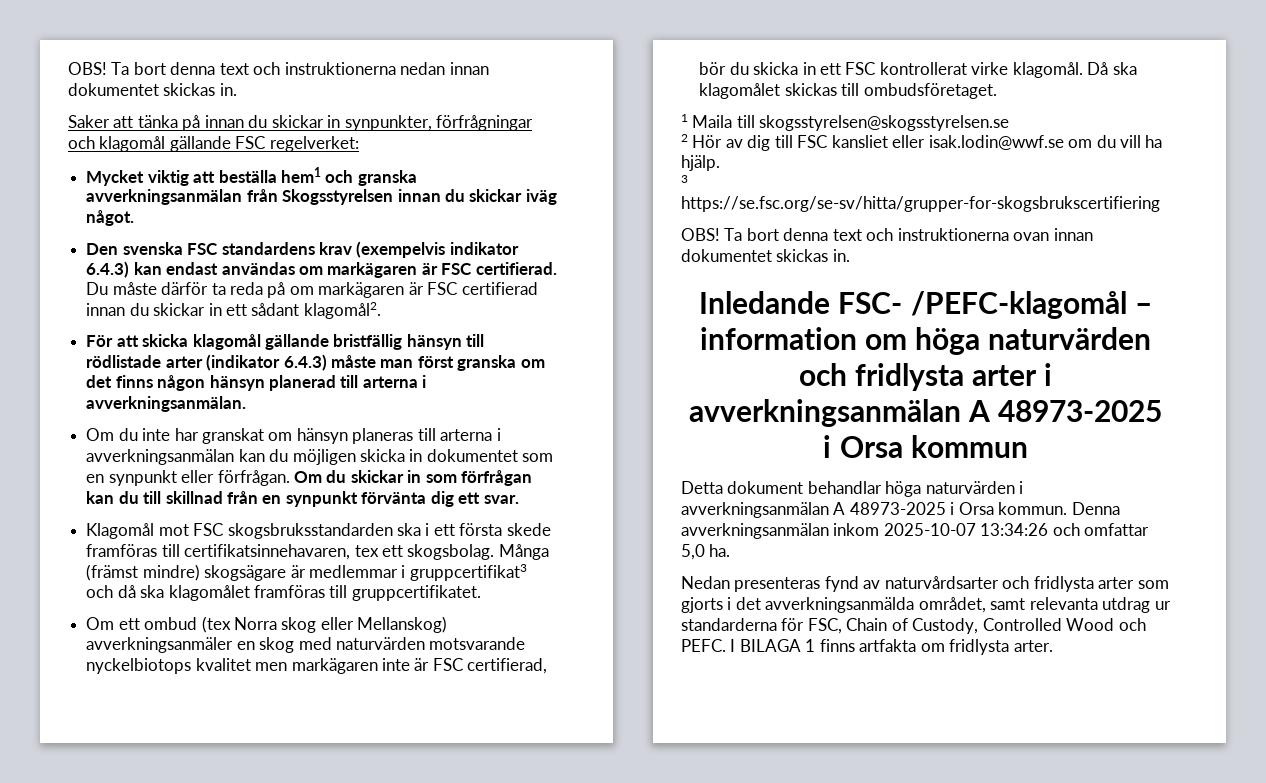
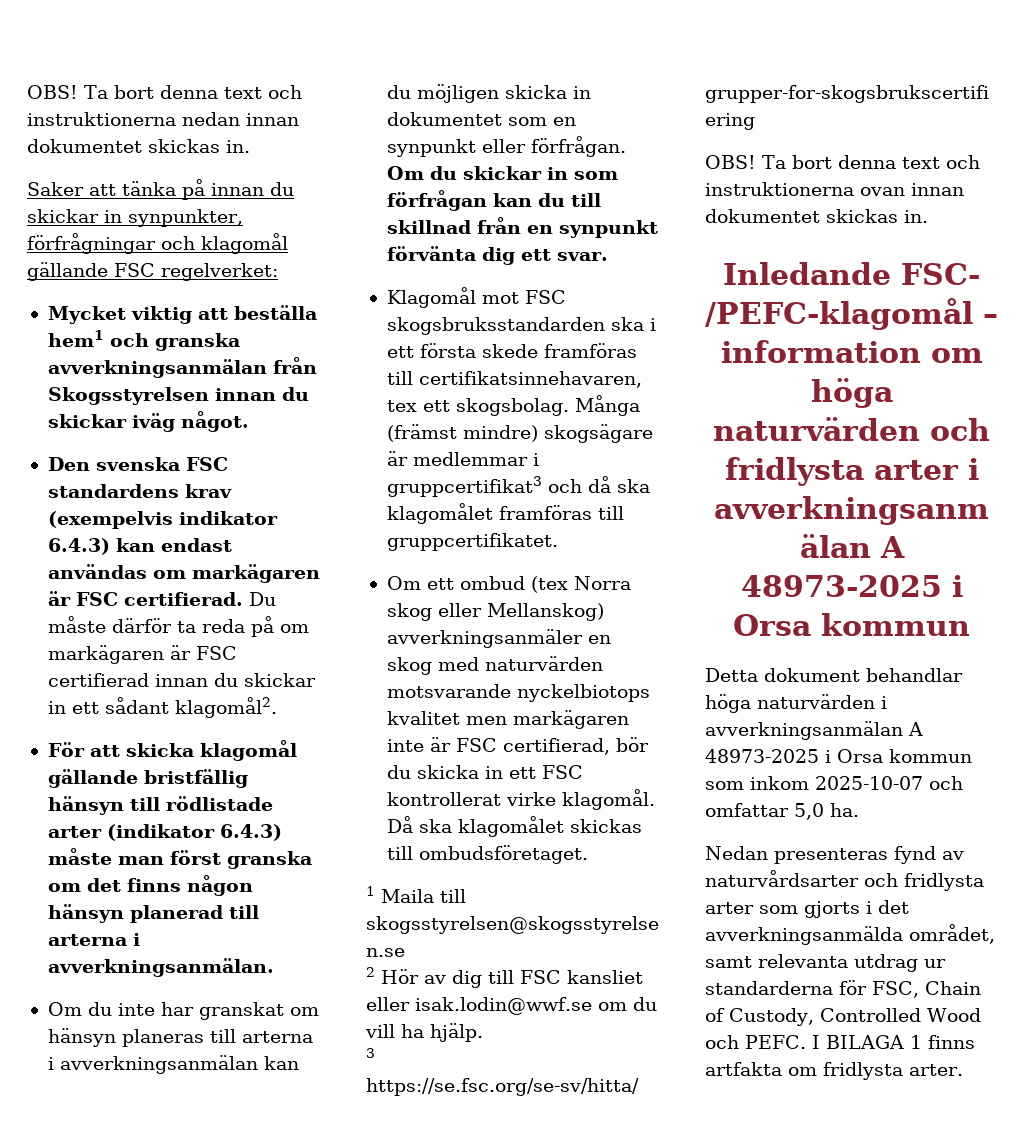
- Detta dokument behandlar höga naturvärden i avverkningsanmälan A 48973-2025 i Orsa kommun. Denna avverkningsanmälan inkom 2025-10-07 13:34:26 och omfattar 5,0 ha.
+ Detta dokument behandlar höga naturvärden i avverkningsanmälan A 48973-2025 i Orsa kommun som inkom 2025-10-07 och omfattar 5,0 ha.

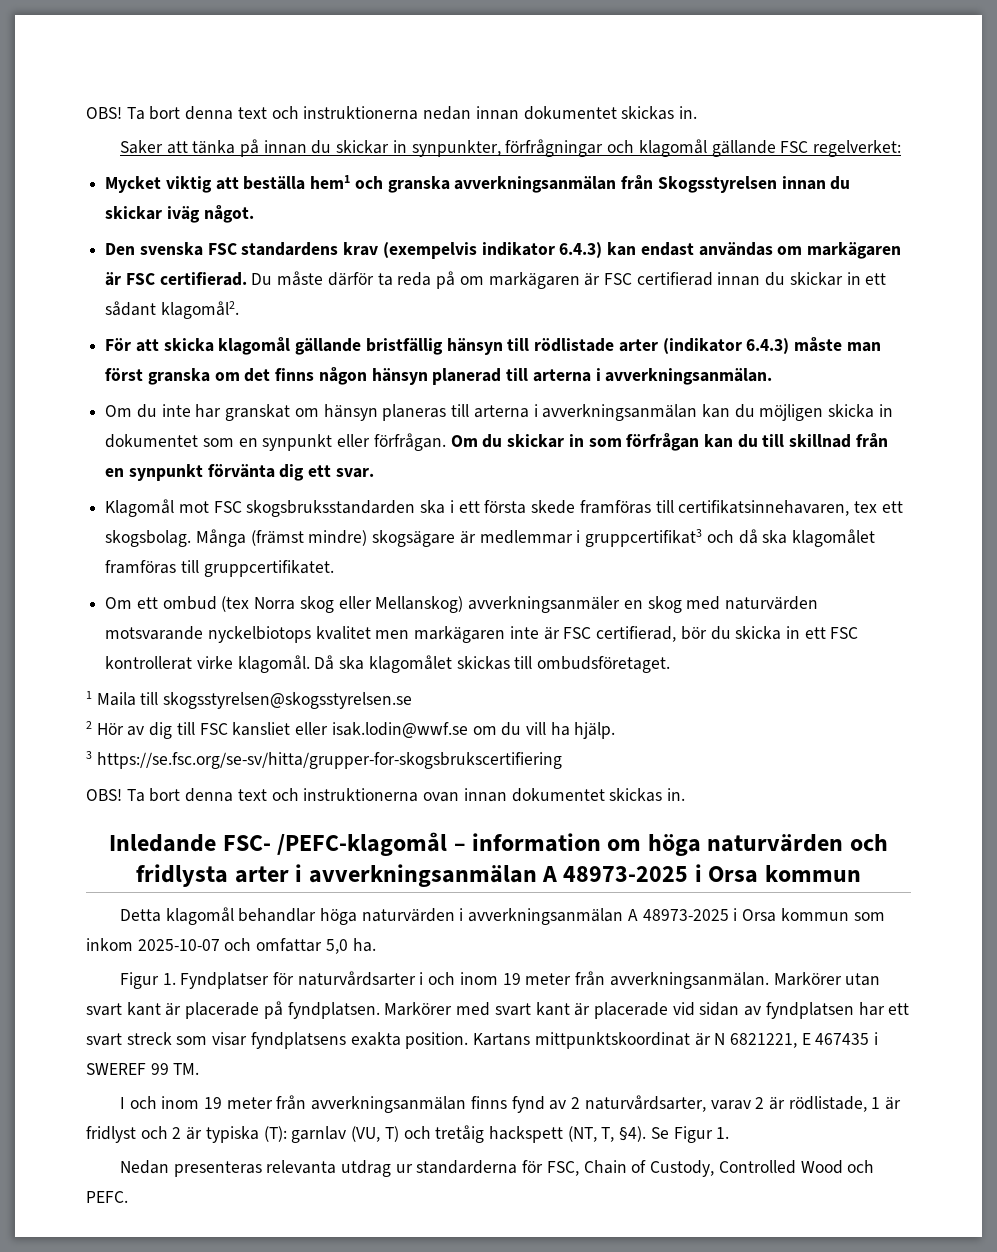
- Detta dokument behandlar höga naturvärden i avverkningsanmälan A 48973-2025 i Orsa kommun som inkom 2025-10-07 och omfattar 5,0 ha.
+ Detta klagomål behandlar höga naturvärden i avverkningsanmälan A 48973-2025 i Orsa kommun som inkom 2025-10-07 och omfattar 5,0 ha.
- Nedan presenteras fynd av naturvårdsarter och fridlysta arter som gjorts i det avverkningsanmälda området, samt relevanta utdrag ur standarderna för FSC, Chain of Custody, Controlled Wood och PEFC. I BILAGA 1 finns artfakta om fridlysta arter.
+ Figur 1. Fyndplatser för naturvårdsarter i och inom 19 meter från avverkningsanmälan. Markörer utan svart kant är placerade på fyndplatsen. Markörer med svart kant är placerade vid sidan av fyndplatsen har ett svart streck som visar fyndplatsens exakta position. Kartans mittpunktskoordinat är N 6821221, E 467435 i SWEREF 99 TM.
+ I och inom 19 meter från avverkningsanmälan finns fynd av 2 naturvårdsarter, varav 2 är rödlistade, 1 är fridlyst och 2 är typiska (T): garnlav (VU, T) och tretåig hackspett (NT, T, §4). Se Figur 1.
+ Nedan presenteras relevanta utdrag ur standarderna för FSC, Chain of Custody, Controlled Wood och PEFC.

